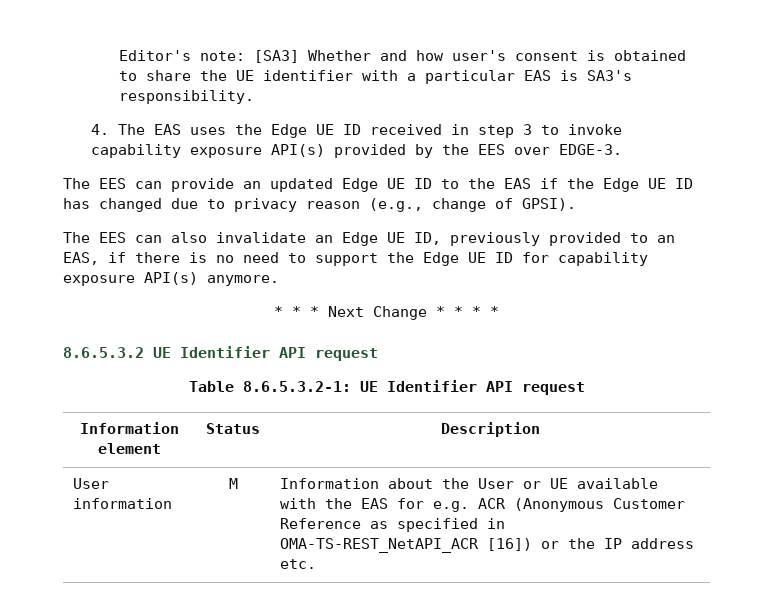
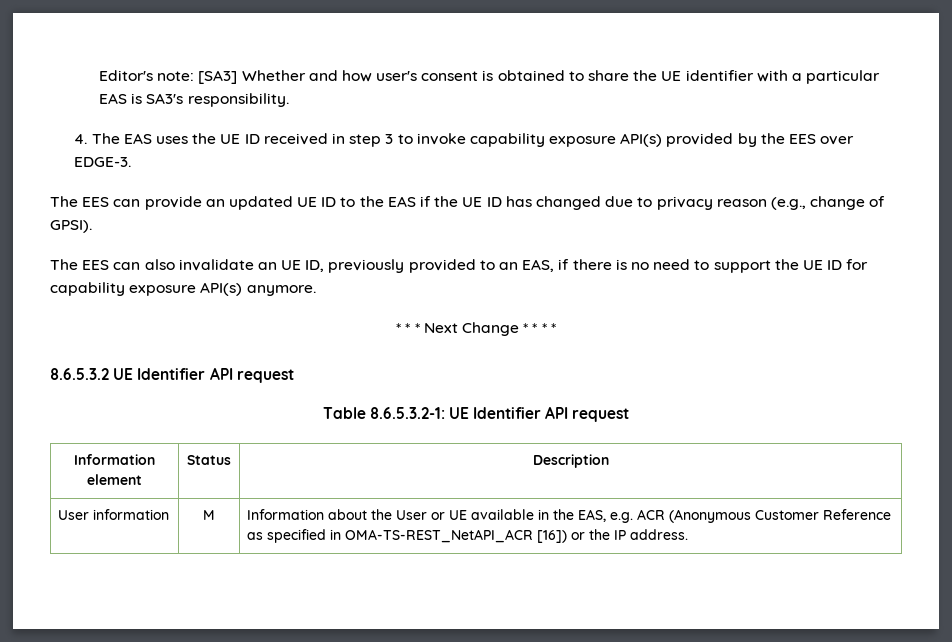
- 4. The EAS uses the Edge UE ID received in step 3 to invoke capability exposure API(s) provided by the EES over EDGE-3.
+ 4. The EAS uses the UE ID received in step 3 to invoke capability exposure API(s) provided by the EES over EDGE-3.
- The EES can provide an updated Edge UE ID to the EAS if the Edge UE ID has changed due to privacy reason (e.g., change of GPSI).
+ The EES can provide an updated UE ID to the EAS if the UE ID has changed due to privacy reason (e.g., change of GPSI).
- The EES can also invalidate an Edge UE ID, previously provided to an EAS, if there is no need to support the Edge UE ID for capability exposure API(s) anymore.
+ The EES can also invalidate an UE ID, previously provided to an EAS, if there is no need to support the UE ID for capability exposure API(s) anymore.
- User information | M | Information about the User or UE available with the EAS for e.g. ACR (Anonymous Customer Reference as specified in OMA-TS-REST_NetAPI_ACR [16]) or the IP address etc.
+ User information | M | Information about the User or UE available in the EAS, e.g. ACR (Anonymous Customer Reference as specified in OMA-TS-REST_NetAPI_ACR [16]) or the IP address.

